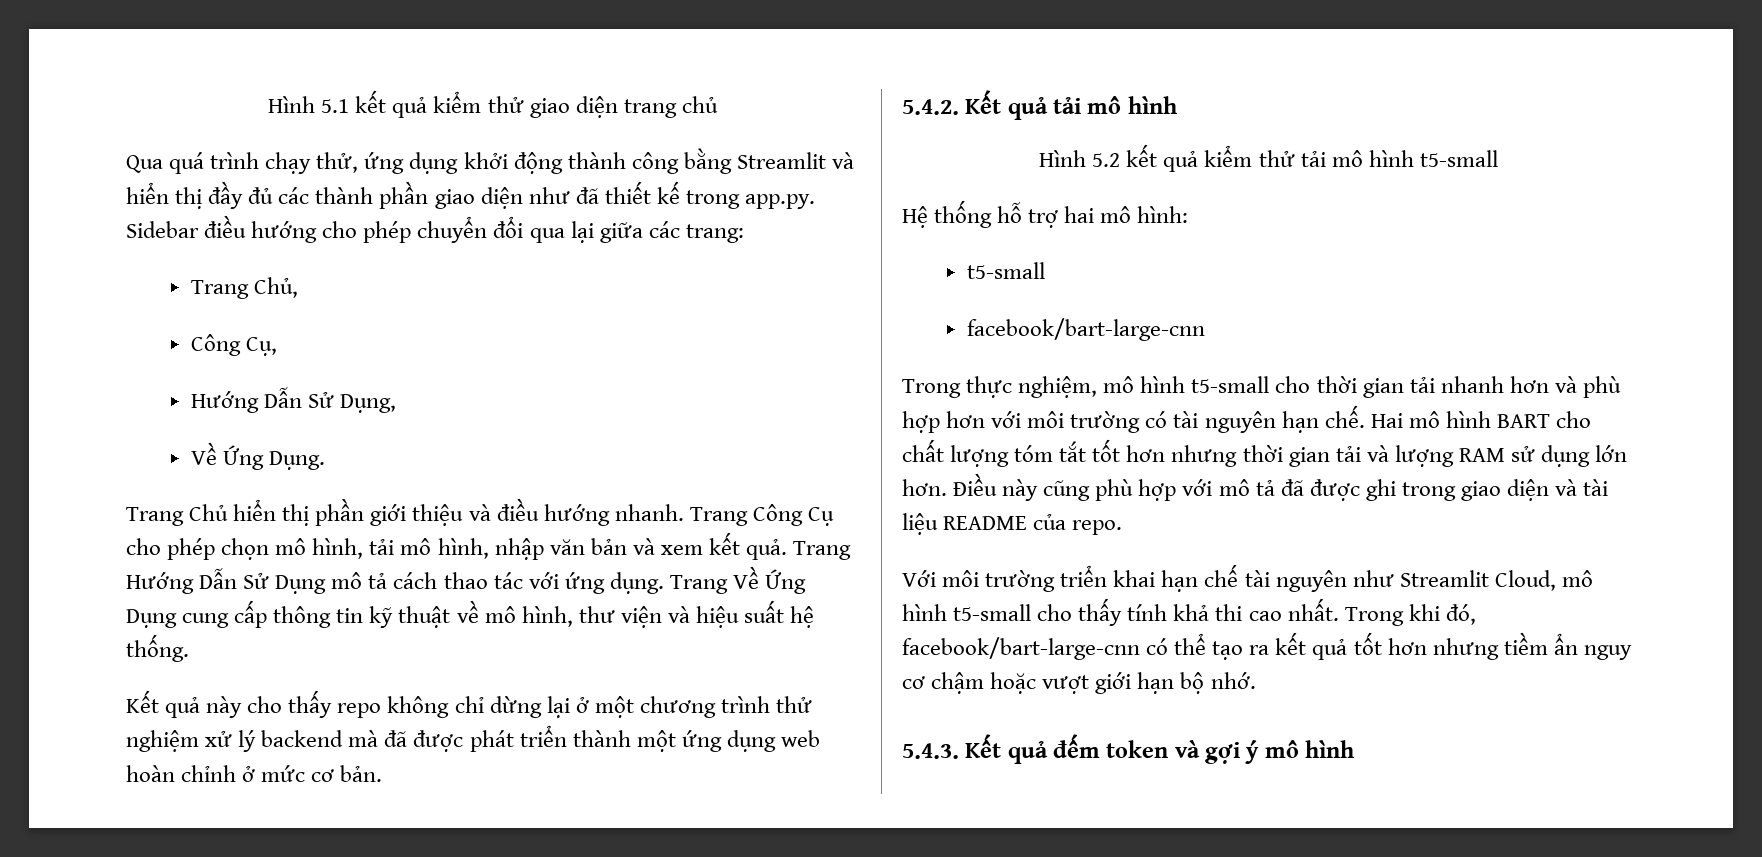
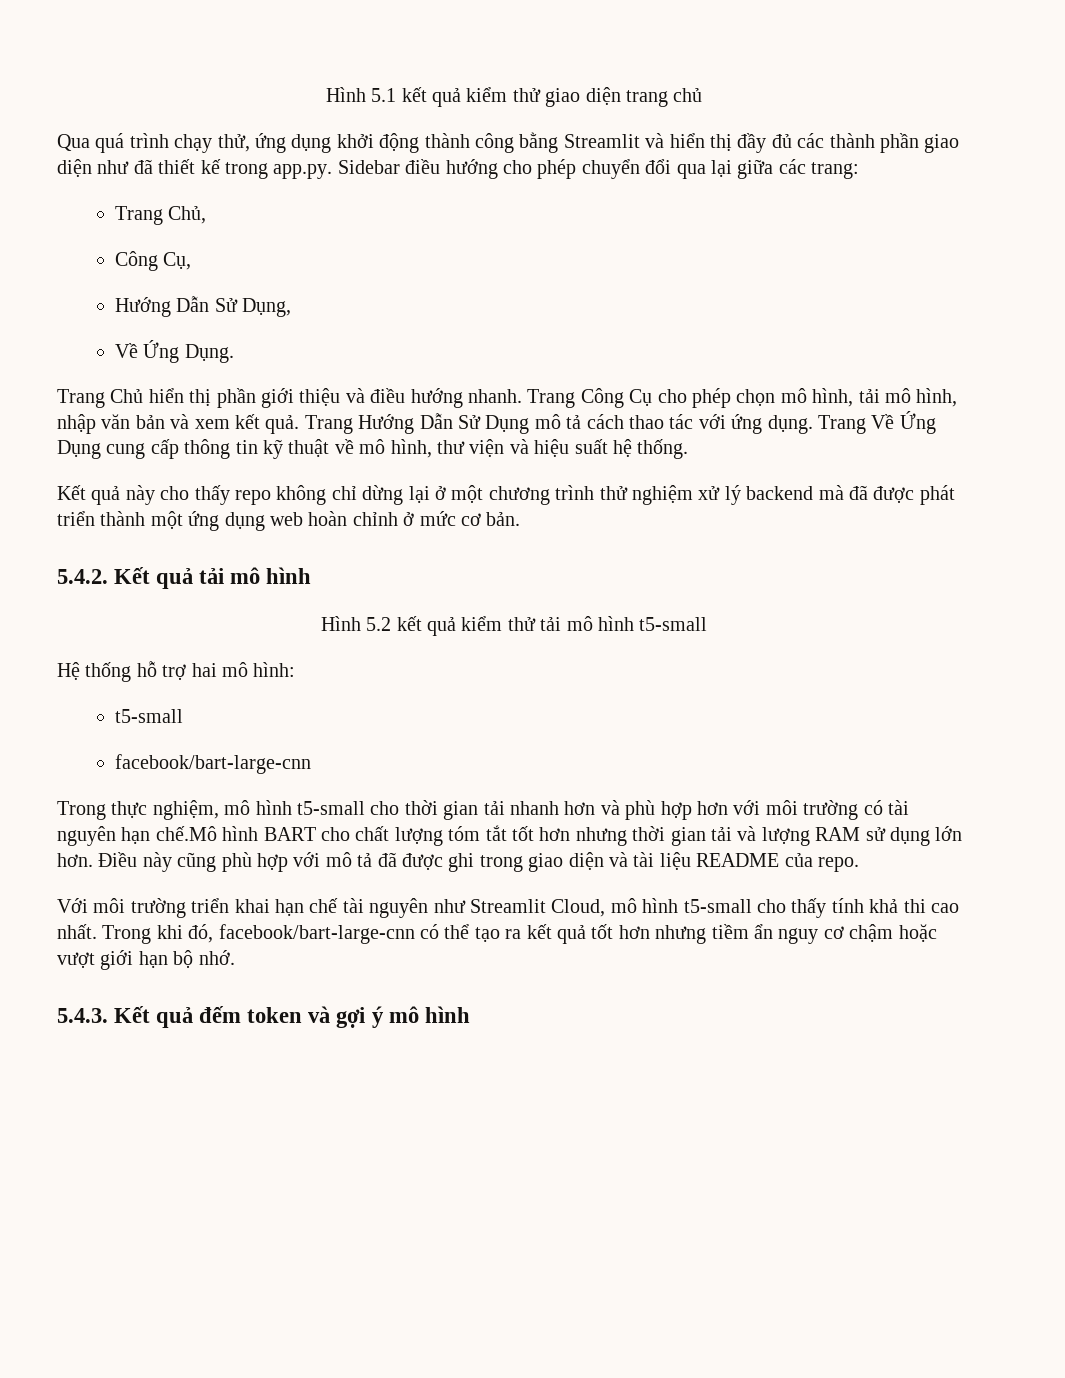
- Trong thực nghiệm, mô hình t5-small cho thời gian tải nhanh hơn và phù hợp hơn với môi trường có tài nguyên hạn chế. Hai mô hình BART cho chất lượng tóm tắt tốt hơn nhưng thời gian tải và lượng RAM sử dụng lớn hơn.
+ Trong thực nghiệm, mô hình t5-small cho thời gian tải nhanh hơn và phù hợp hơn với môi trường có tài nguyên hạn chế.Mô hình BART cho chất lượng tóm tắt tốt hơn nhưng thời gian tải và lượng RAM sử dụng lớn hơn.

